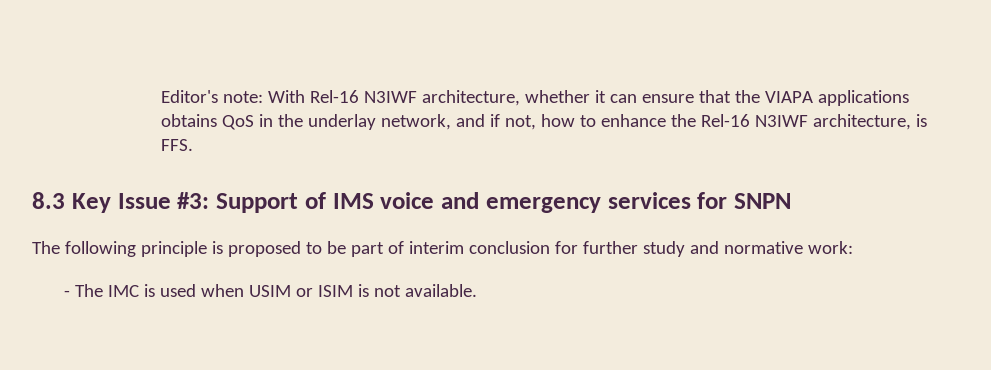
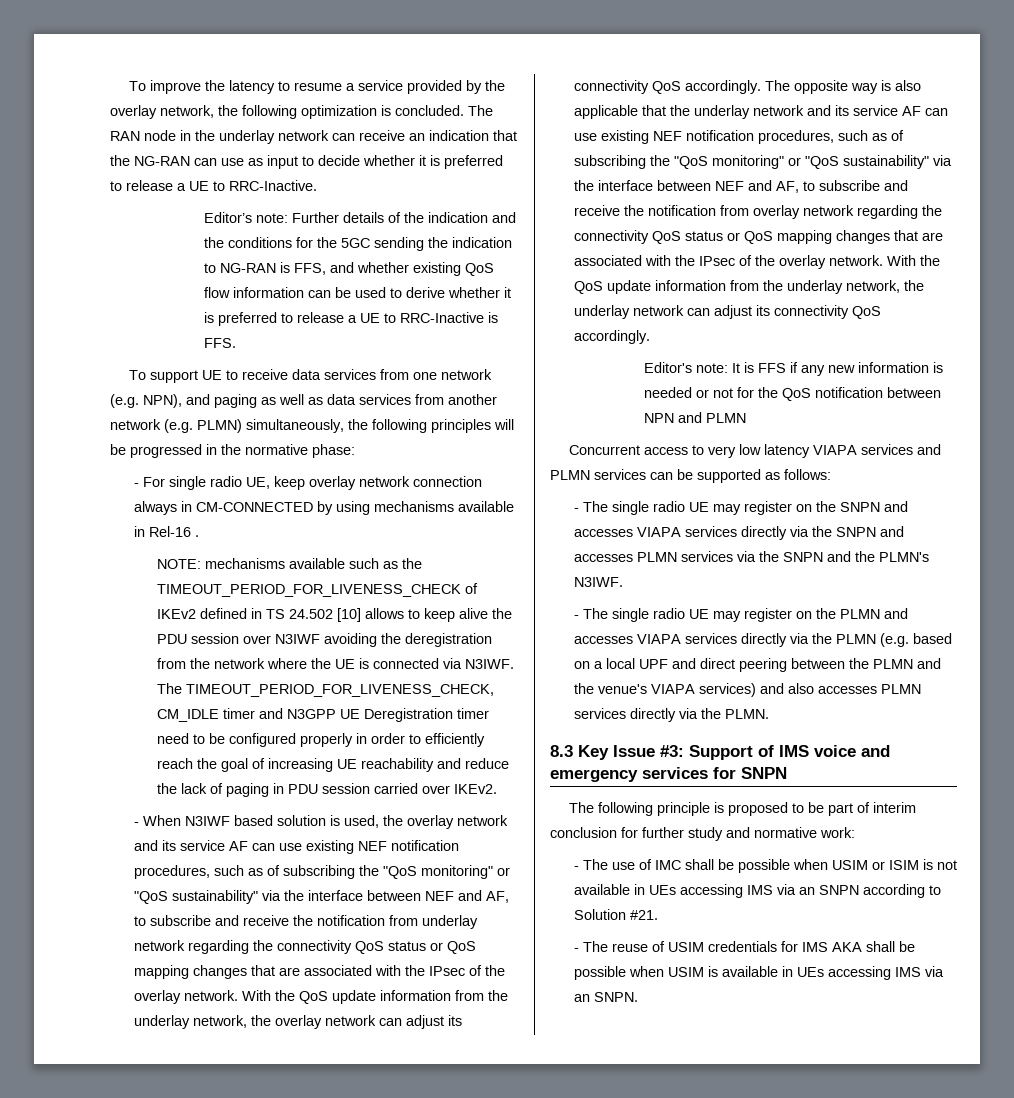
- Editor's note: With Rel-16 N3IWF architecture, whether it can ensure that the VIAPA applications obtains QoS in the underlay network, and if not, how to enhance the Rel-16 N3IWF architecture, is FFS.
+ To improve the latency to resume a service provided by the overlay network, the following optimization is concluded. The RAN node in the underlay network can receive an indication that the NG-RAN can use as input to decide whether it is preferred to release a UE to RRC-Inactive.
+ Editor’s note: Further details of the indication and the conditions for the 5GC sending the indication to NG-RAN is FFS, and whether existing QoS flow information can be used to derive whether it is preferred to release a UE to RRC-Inactive is FFS.
+ To support UE to receive data services from one network (e.g. NPN), and paging as well as data services from another network (e.g. PLMN) simultaneously, the following principles will be progressed in the normative phase:
+ - For single radio UE, keep overlay network connection always in CM-CONNECTED by using mechanisms available in Rel-16 .
+ NOTE: mechanisms available such as the TIMEOUT_PERIOD_FOR_LIVENESS_CHECK of IKEv2 defined in TS 24.502 [10] allows to keep alive the PDU session over N3IWF avoiding the deregistration from the network where the UE is connected via N3IWF. The TIMEOUT_PERIOD_FOR_LIVENESS_CHECK, CM_IDLE timer and N3GPP UE Deregistration timer need to be configured properly in order to efficiently reach the goal of increasing UE reachability and reduce the lack of paging in PDU session carried over IKEv2.
+ - When N3IWF based solution is used, the overlay network and its service AF can use existing NEF notification procedures, such as of subscribing the "QoS monitoring" or "QoS sustainability" via the interface between NEF and AF, to subscribe and receive the notification from underlay network regarding the connectivity QoS status or QoS mapping changes that are associated with the IPsec of the overlay network. With the QoS update information from the underlay network, the overlay network can adjust its connectivity QoS accordingly. The opposite way is also applicable that the underlay network and its service AF can use existing NEF notification procedures, such as of subscribing the "QoS monitoring" or "QoS sustainability" via the interface between NEF and AF, to subscribe and receive the notification from overlay network regarding the connectivity QoS status or QoS mapping changes that are associated with the IPsec of the overlay network. With the QoS update information from the underlay network, the underlay network can adjust its connectivity QoS accordingly.
+ Editor's note: It is FFS if any new information is needed or not for the QoS notification between NPN and PLMN
+ Concurrent access to very low latency VIAPA services and PLMN services can be supported as follows:
+ - The single radio UE may register on the SNPN and accesses VIAPA services directly via the SNPN and accesses PLMN services via the SNPN and the PLMN's N3IWF.
+ - The single radio UE may register on the PLMN and accesses VIAPA services directly via the PLMN (e.g. based on a local UPF and direct peering between the PLMN and the venue's VIAPA services) and also accesses PLMN services directly via the PLMN.
- - The IMC is used when USIM or ISIM is not available.
+ - The use of IMC shall be possible when USIM or ISIM is not available in UEs accessing IMS via an SNPN according to Solution #21.
+ - The reuse of USIM credentials for IMS AKA shall be possible when USIM is available in UEs accessing IMS via an SNPN.

